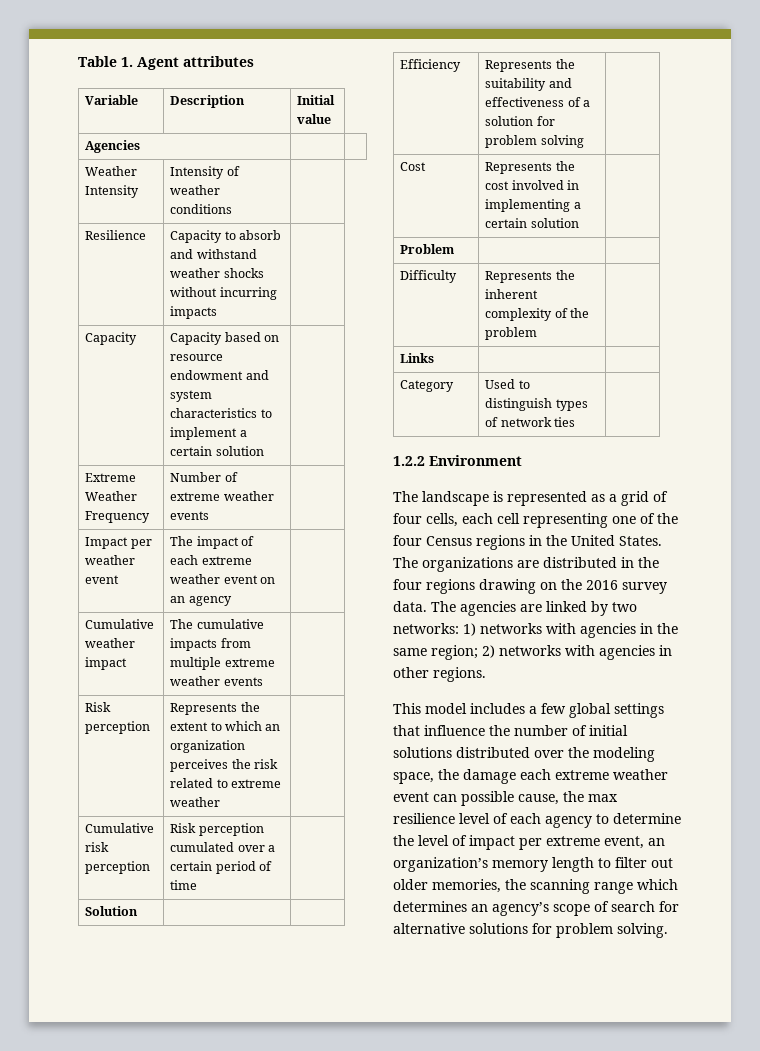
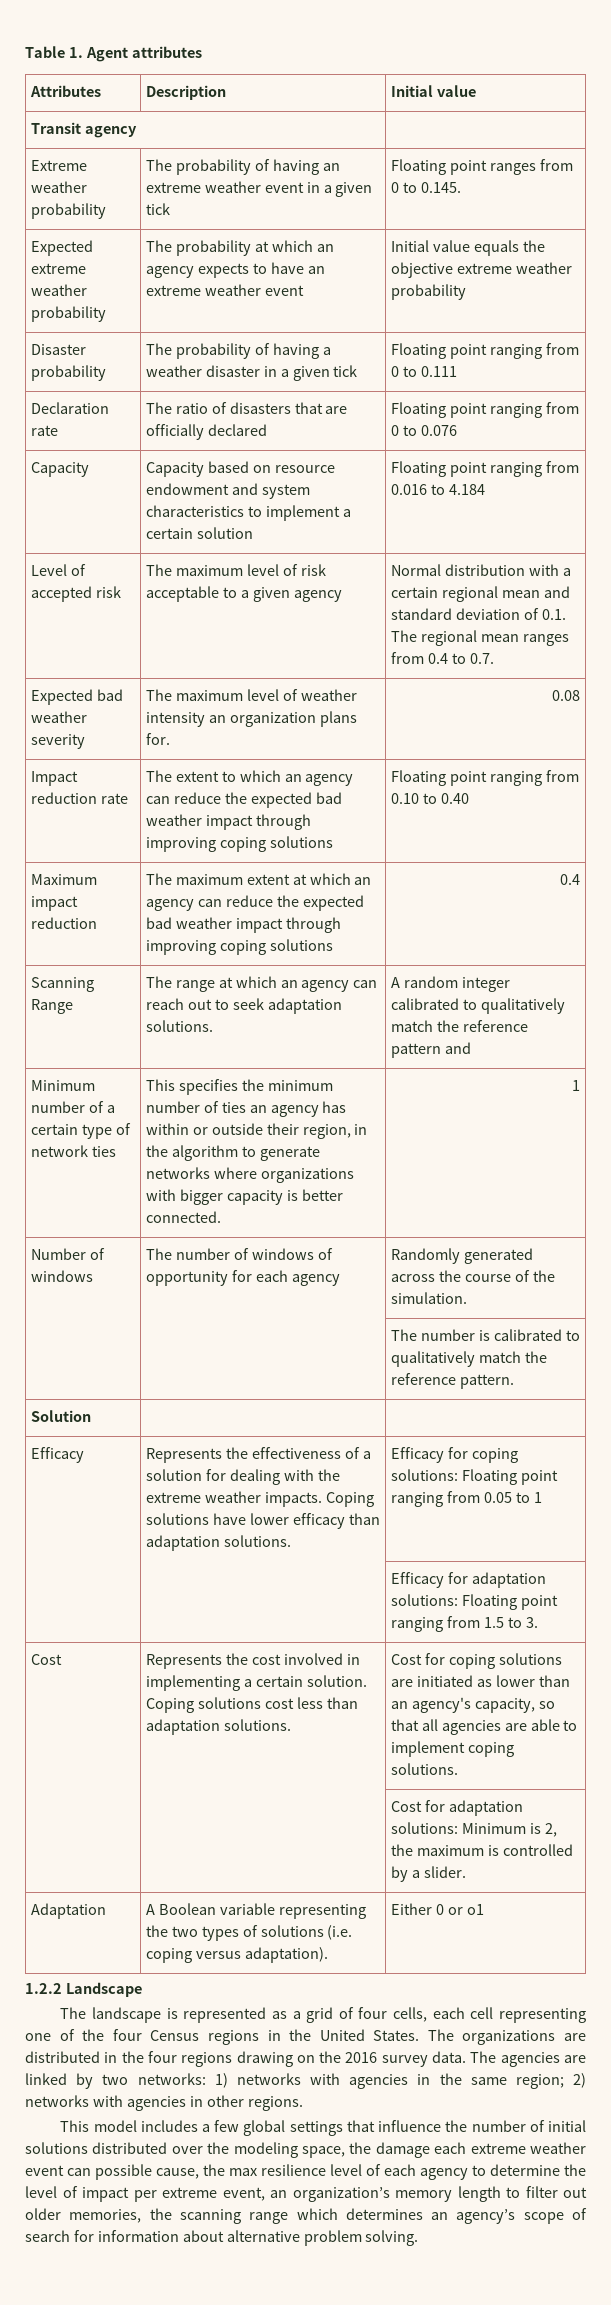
- Variable | Description | Initial value
+ Attributes | Description | Initial value
- Agencies | |
- Weather Intensity | Intensity of weather conditions |
- Resilience | Capacity to absorb and withstand weather shocks without incurring impacts |
+ Transit agency |
+ Extreme weather probability | The probability of having an extreme weather event in a given tick | Floating point ranges from 0 to 0.145.
+ Expected extreme weather probability | The probability at which an agency expects to have an extreme weather event | Initial value equals the objective extreme weather probability
+ Disaster probability | The probability of having a weather disaster in a given tick | Floating point ranging from 0 to 0.111
+ Declaration rate | The ratio of disasters that are officially declared | Floating point ranging from 0 to 0.076
- Capacity | Capacity based on resource endowment and system characteristics to implement a certain solution |
- Extreme Weather Frequency | Number of extreme weather events |
- Impact per weather event | The impact of each extreme weather event on an agency |
- Cumulative weather impact | The cumulative impacts from multiple extreme weather events |
- Risk perception | Represents the extent to which an organization perceives the risk related to extreme weather |
- Cumulative risk perception | Risk perception cumulated over a certain period of time |
+ Capacity | Capacity based on resource endowment and system characteristics to implement a certain solution | Floating point ranging from 0.016 to 4.184
+ Level of accepted risk | The maximum level of risk acceptable to a given agency | Normal distribution with a certain regional mean and standard deviation of 0.1. The regional mean ranges from 0.4 to 0.7.
+ Expected bad weather severity | The maximum level of weather intensity an organization plans for. | 0.08
+ Impact reduction rate | The extent to which an agency can reduce the expected bad weather impact through improving coping solutions | Floating point ranging from 0.10 to 0.40
+ Maximum impact reduction | The maximum extent at which an agency can reduce the expected bad weather impact through improving coping solutions | 0.4
+ Scanning Range | The range at which an agency can reach out to seek adaptation solutions. | A random integer calibrated to qualitatively match the reference pattern and
+ Minimum number of a certain type of network ties | This specifies the minimum number of ties an agency has within or outside their region, in the algorithm to generate networks where organizations with bigger capacity is better connected. | 1
+ Number of windows | The number of windows of opportunity for each agency | Randomly generated across the course of the simulation.
+ | | The number is calibrated to qualitatively match the reference pattern.
- Efficiency | Represents the suitability and effectiveness of a solution for problem solving |
+ Efficacy | Represents the effectiveness of a solution for dealing with the extreme weather impacts. Coping solutions have lower efficacy than adaptation solutions. | Efficacy for coping solutions: Floating point ranging from 0.05 to 1
+ | | Efficacy for adaptation solutions: Floating point ranging from 1.5 to 3.
- Cost | Represents the cost involved in implementing a certain solution |
- Problem | |
- Difficulty | Represents the inherent complexity of the problem |
- Links | |
- Category | Used to distinguish types of network ties |
+ Cost | Represents the cost involved in implementing a certain solution. Coping solutions cost less than adaptation solutions. | Cost for coping solutions are initiated as lower than an agency's capacity, so that all agencies are able to implement coping solutions.
+ | | Cost for adaptation solutions: Minimum is 2, the maximum is controlled by a slider.
+ Adaptation | A Boolean variable representing the two types of solutions (i.e. coping versus adaptation). | Either 0 or o1
- 1.2.2 Environment
+ 1.2.2 Landscape
- This model includes a few global settings that influence the number of initial solutions distributed over the modeling space, the damage each extreme weather event can possible cause, the max resilience level of each agency to determine the level of impact per extreme event, an organization’s memory length to filter out older memories, the scanning range which determines an agency’s scope of search for alternative solutions for problem solving.
+ This model includes a few global settings that influence the number of initial solutions distributed over the modeling space, the damage each extreme weather event can possible cause, the max resilience level of each agency to determine the level of impact per extreme event, an organization’s memory length to filter out older memories, the scanning range which determines an agency’s scope of search for information about alternative problem solving.

